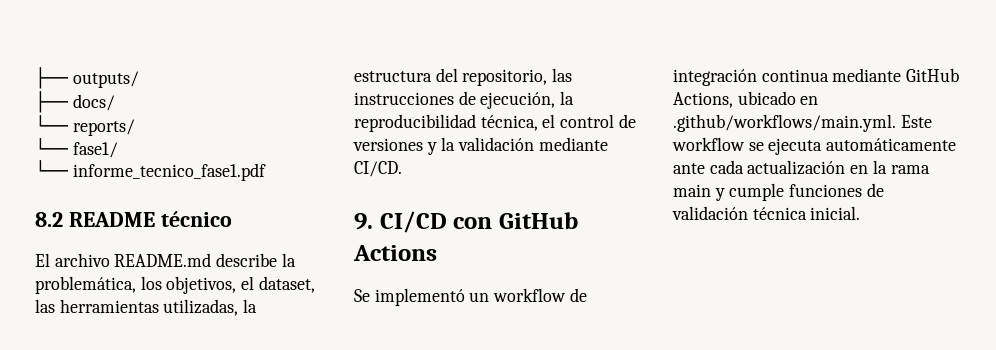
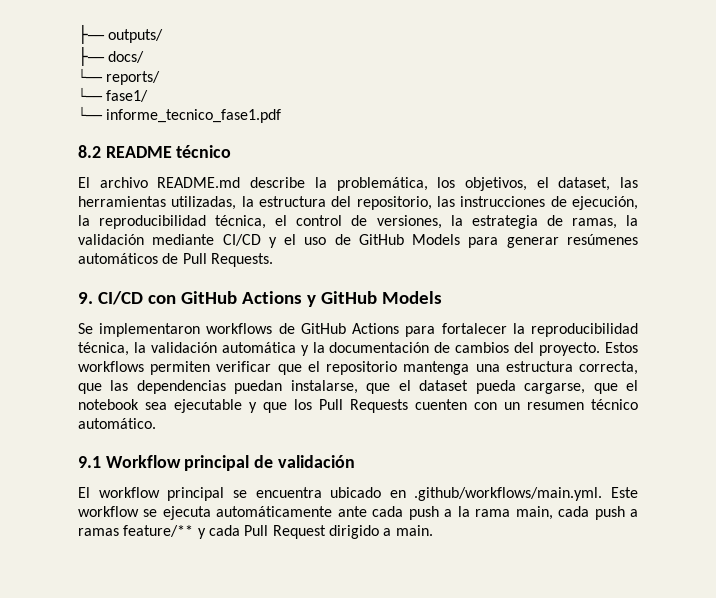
- El archivo README.md describe la problemática, los objetivos, el dataset, las herramientas utilizadas, la estructura del repositorio, las instrucciones de ejecución, la reproducibilidad técnica, el control de versiones y la validación mediante CI/CD.
+ El archivo README.md describe la problemática, los objetivos, el dataset, las herramientas utilizadas, la estructura del repositorio, las instrucciones de ejecución, la reproducibilidad técnica, el control de versiones, la estrategia de ramas, la validación mediante CI/CD y el uso de GitHub Models para generar resúmenes automáticos de Pull Requests.
- 9. CI/CD con GitHub Actions
- Se implementó un workflow de integración continua mediante GitHub Actions, ubicado en .github/workflows/main.yml. Este workflow se ejecuta automáticamente ante cada actualización en la rama main y cumple funciones de validación técnica inicial.
+ 9. CI/CD con GitHub Actions y GitHub Models
+ Se implementaron workflows de GitHub Actions para fortalecer la reproducibilidad técnica, la validación automática y la documentación de cambios del proyecto. Estos workflows permiten verificar que el repositorio mantenga una estructura correcta, que las dependencias puedan instalarse, que el dataset pueda cargarse, que el notebook sea ejecutable y que los Pull Requests cuenten con un resumen técnico automático.
+ 9.1 Workflow principal de validación
+ El workflow principal se encuentra ubicado en .github/workflows/main.yml. Este workflow se ejecuta automáticamente ante cada push a la rama main, cada push a ramas feature/** y cada Pull Request dirigido a main.

